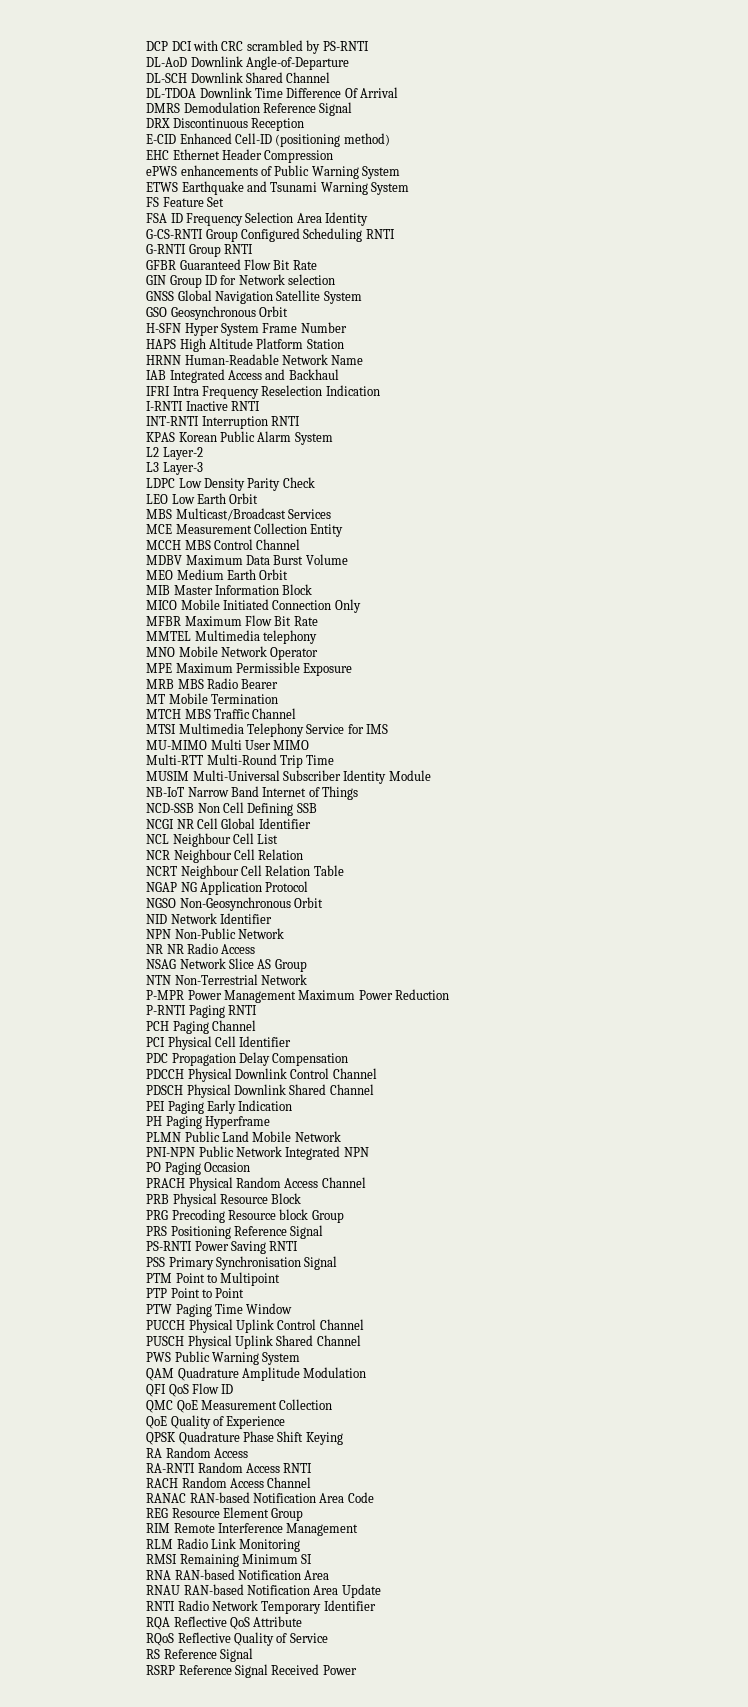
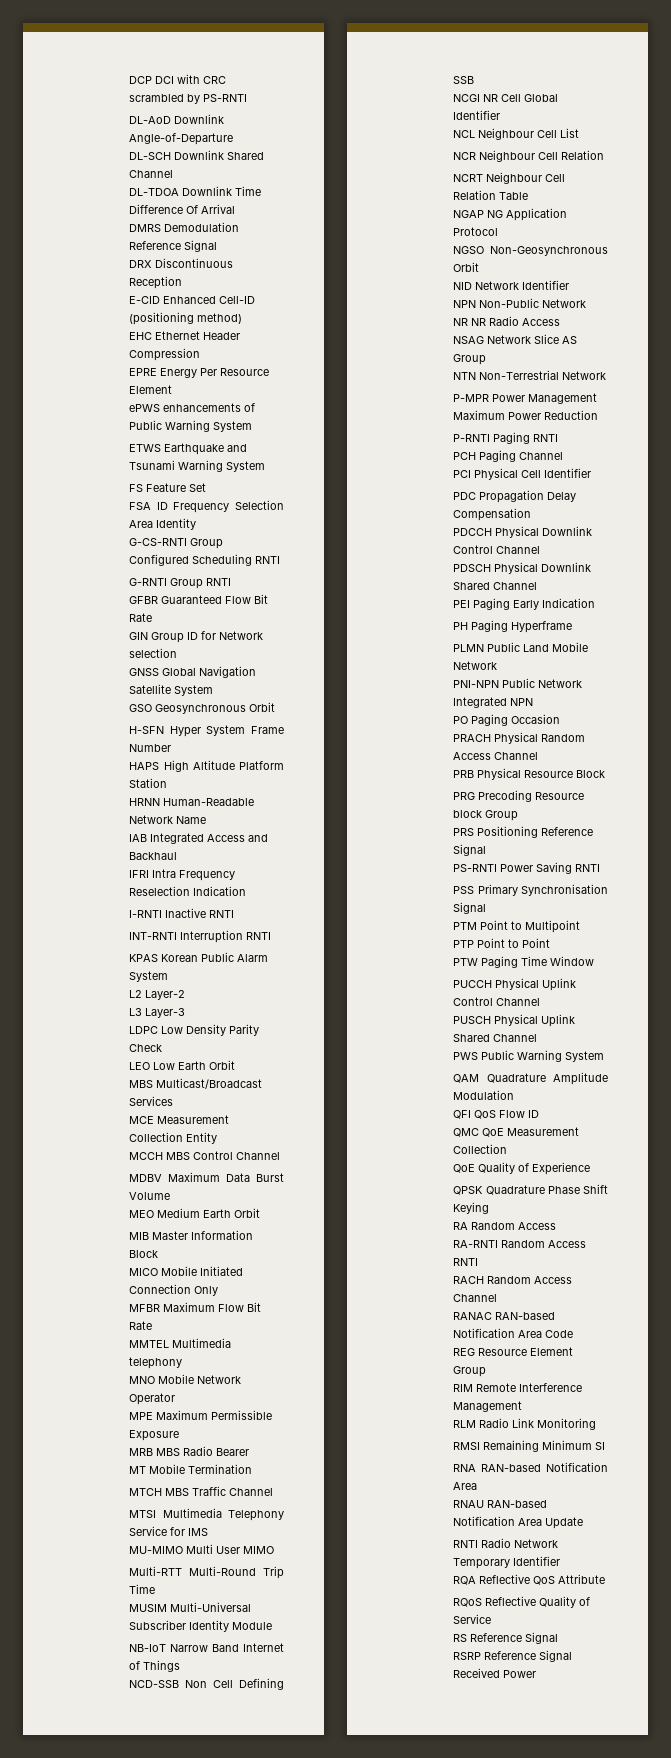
+ EPRE Energy Per Resource Element

